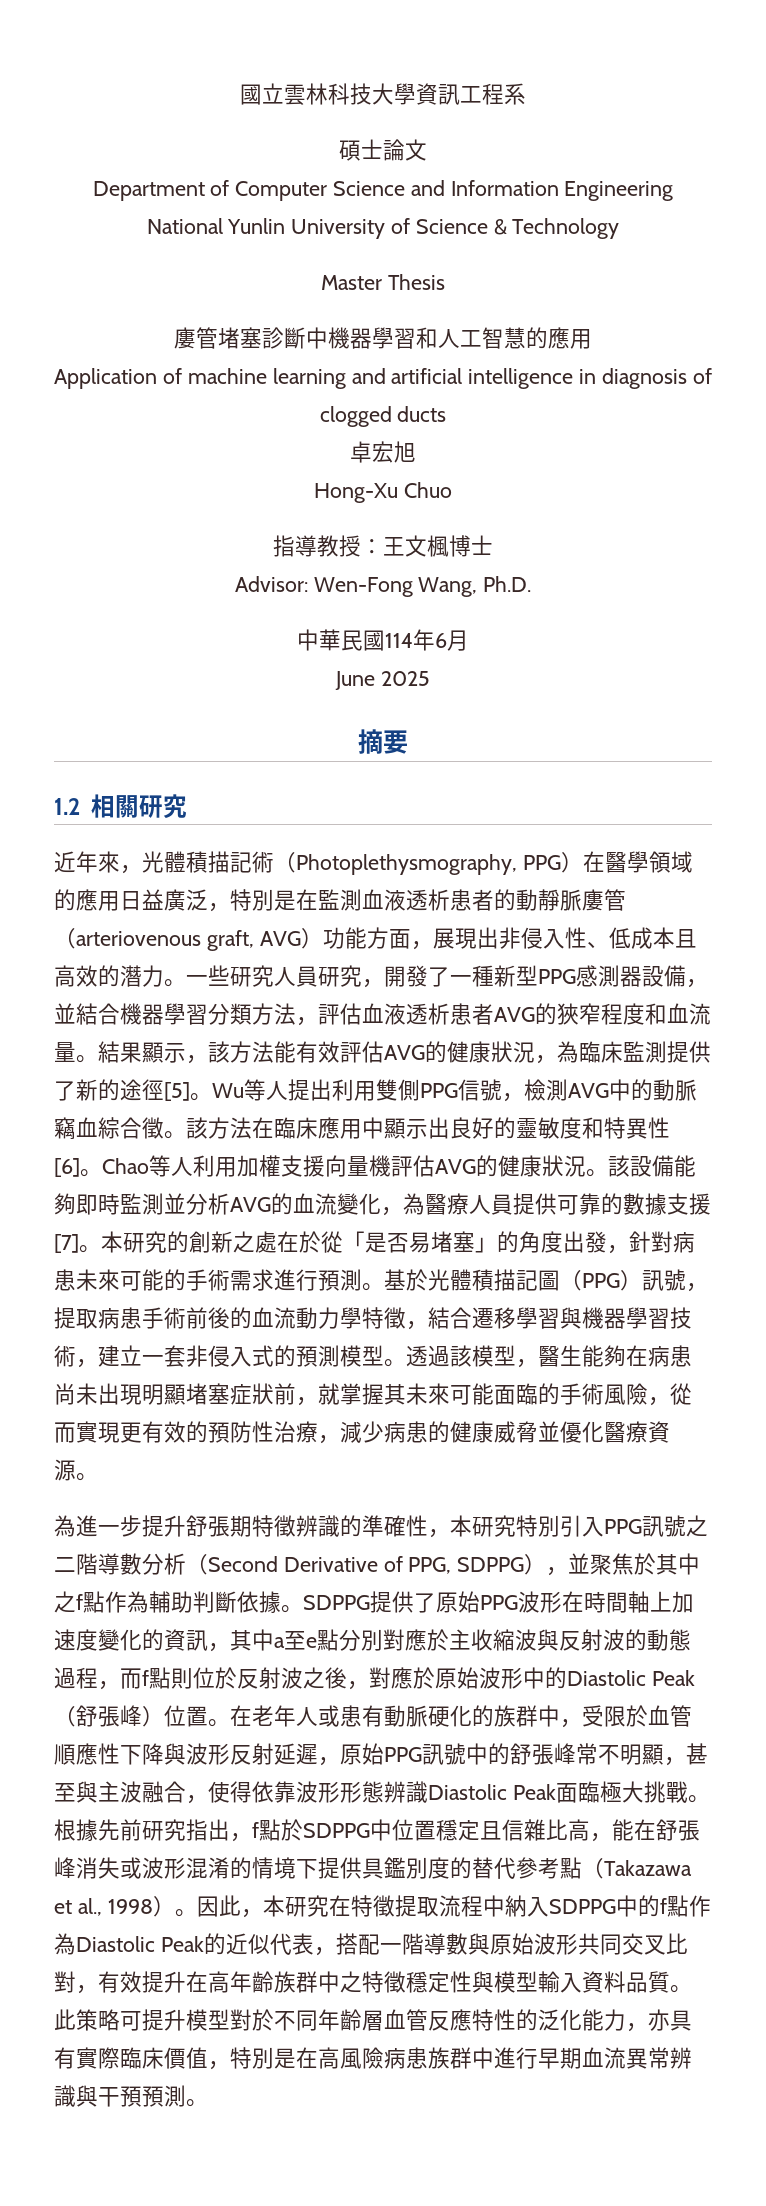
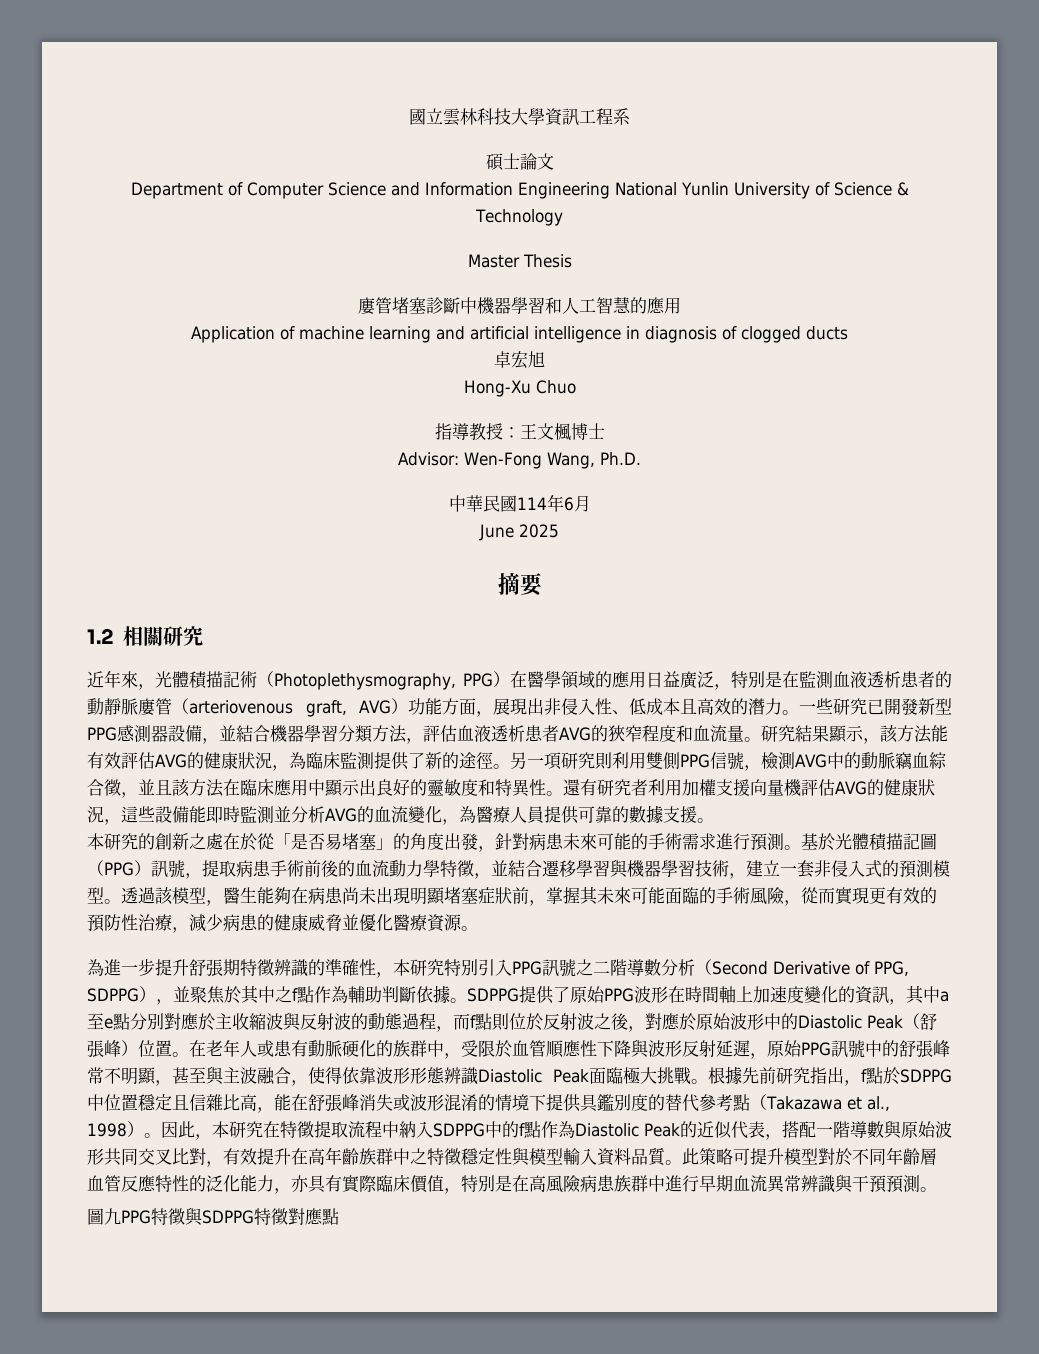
- 一些研究人員研究，開發了一種新型PPG感測器設備，並結合機器學習分類方法，評估血液透析患者AVG的狹窄程度和血流量。
+ 一些研究已開發新型PPG感測器設備，並結合機器學習分類方法，評估血液透析患者AVG的狹窄程度和血流量。
- 結果顯示，該方法能有效評估AVG的健康狀況，為臨床監測提供了新的途徑[5]。Wu等人提出利用雙側PPG信號，檢測AVG中的動脈竊血綜合徵。該方法在臨床應用中顯示出良好的靈敏度和特異性[6]。Chao等人利用加權支援向量機評估AVG的健康狀況。該設備能夠即時監測並分析AVG的血流變化，為醫療人員提供可靠的數據支援[7]。本研究的創新之處在於從「是否易堵塞」的角度出發，針對病患未來可能的手術需求進行預測。
+ 研究結果顯示，該方法能有效評估AVG的健康狀況，為臨床監測提供了新的途徑。另一項研究則利用雙側PPG信號，檢測AVG中的動脈竊血綜合徵，並且該方法在臨床應用中顯示出良好的靈敏度和特異性。還有研究者利用加權支援向量機評估AVG的健康狀況，這些設備能即時監測並分析AVG的血流變化，為醫療人員提供可靠的數據支援。
+ 本研究的創新之處在於從「是否易堵塞」的角度出發，針對病患未來可能的手術需求進行預測。
- 基於光體積描記圖（PPG）訊號，提取病患手術前後的血流動力學特徵，結合遷移學習與機器學習技術，建立一套非侵入式的預測模型。
+ 基於光體積描記圖（PPG）訊號，提取病患手術前後的血流動力學特徵，並結合遷移學習與機器學習技術，建立一套非侵入式的預測模型。
- 透過該模型，醫生能夠在病患尚未出現明顯堵塞症狀前，就掌握其未來可能面臨的手術風險，從而實現更有效的預防性治療，減少病患的健康威脅並優化醫療資源。
+ 透過該模型，醫生能夠在病患尚未出現明顯堵塞症狀前，掌握其未來可能面臨的手術風險，從而實現更有效的預防性治療，減少病患的健康威脅並優化醫療資源。
+ 圖九PPG特徵與SDPPG特徵對應點

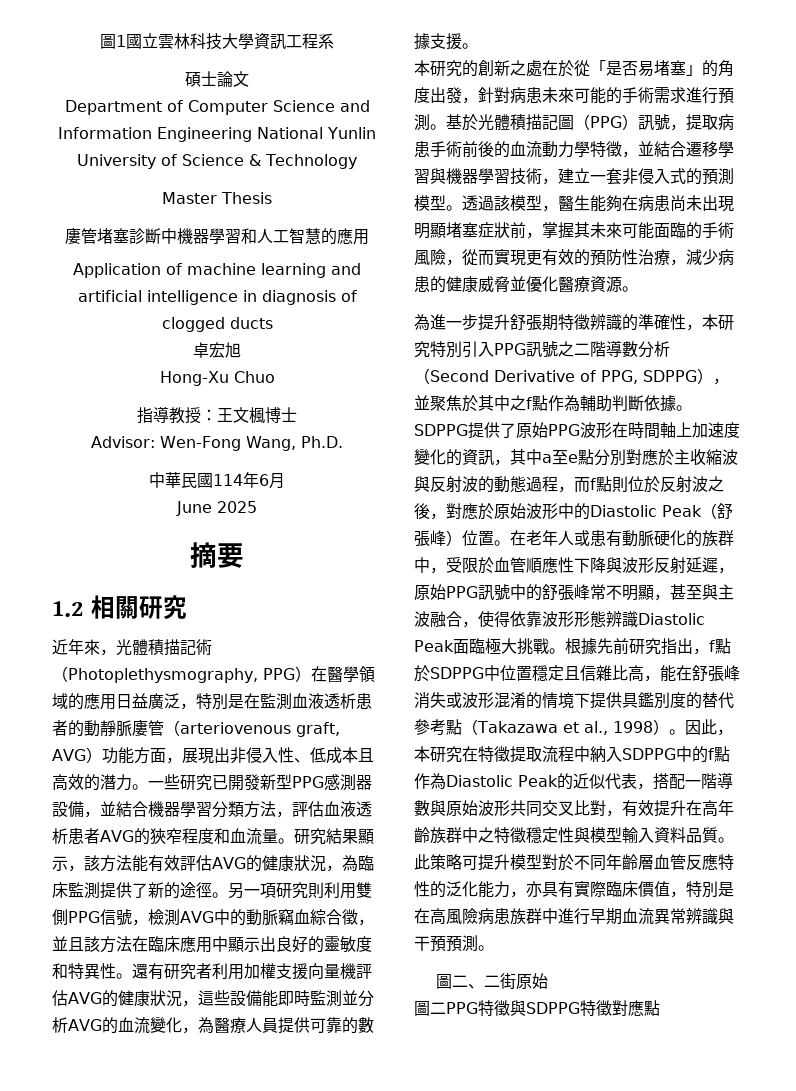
- 國立雲林科技大學資訊工程系
+ 圖1國立雲林科技大學資訊工程系
- 圖九PPG特徵與SDPPG特徵對應點
+ 圖二、二街原始
+ 圖二PPG特徵與SDPPG特徵對應點

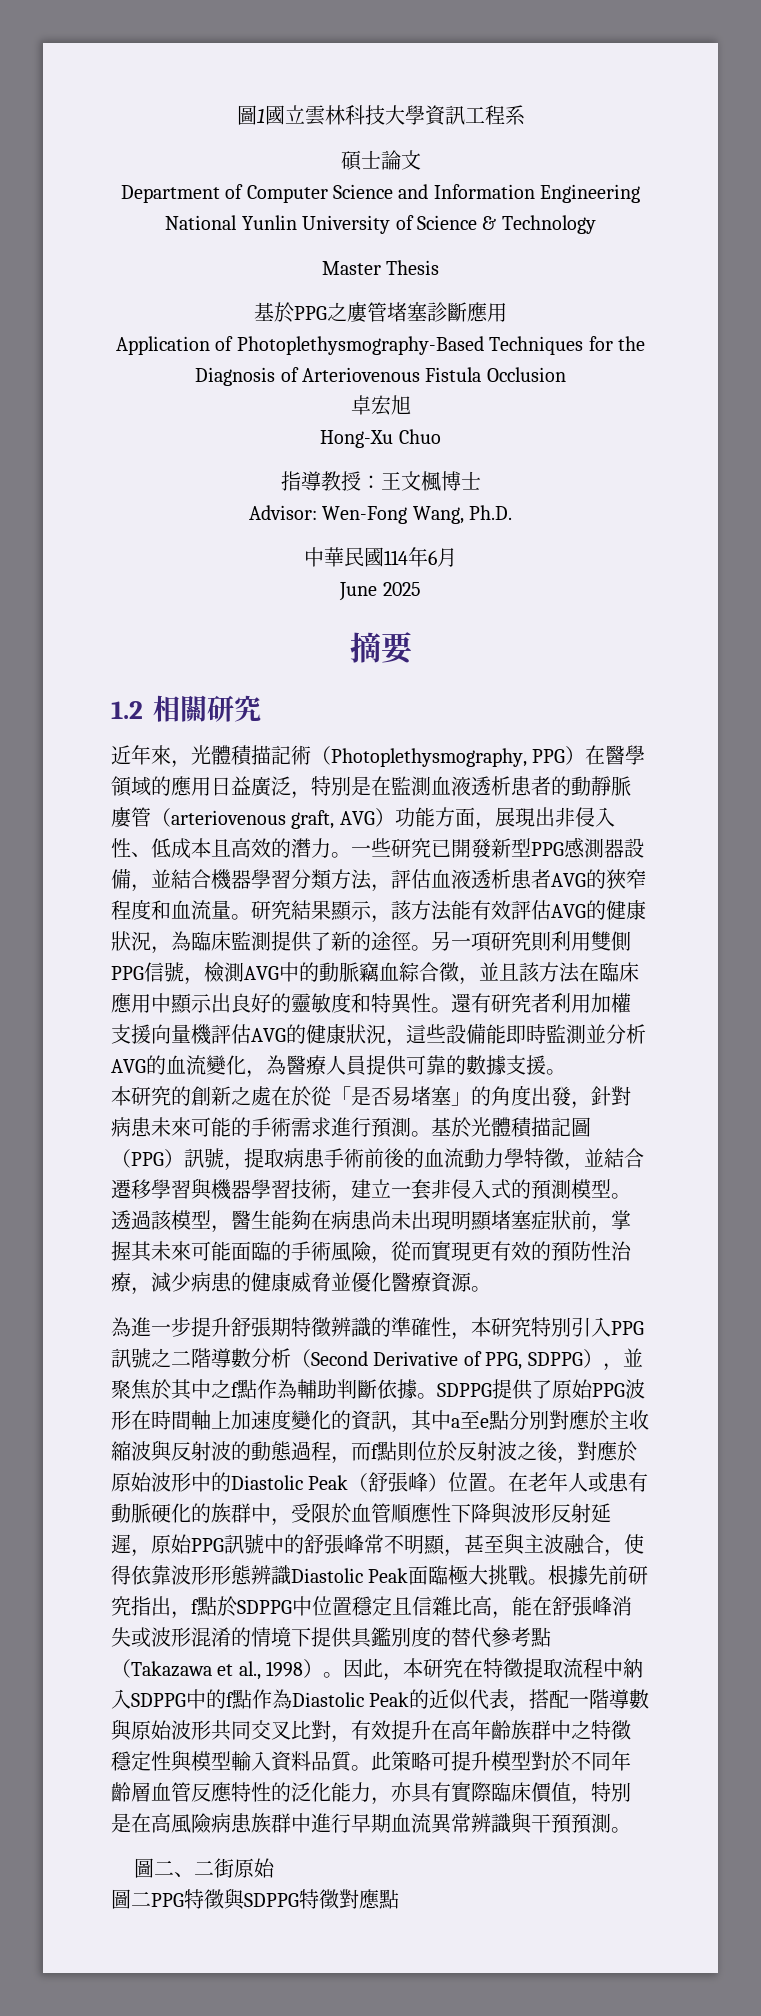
- 廔管堵塞診斷中機器學習和人工智慧的應用
- Application of machine learning and artificial intelligence in diagnosis of clogged ducts
+ 基於PPG之廔管堵塞診斷應用
+ Application of Photoplethysmography-Based Techniques for the Diagnosis of Arteriovenous Fistula Occlusion

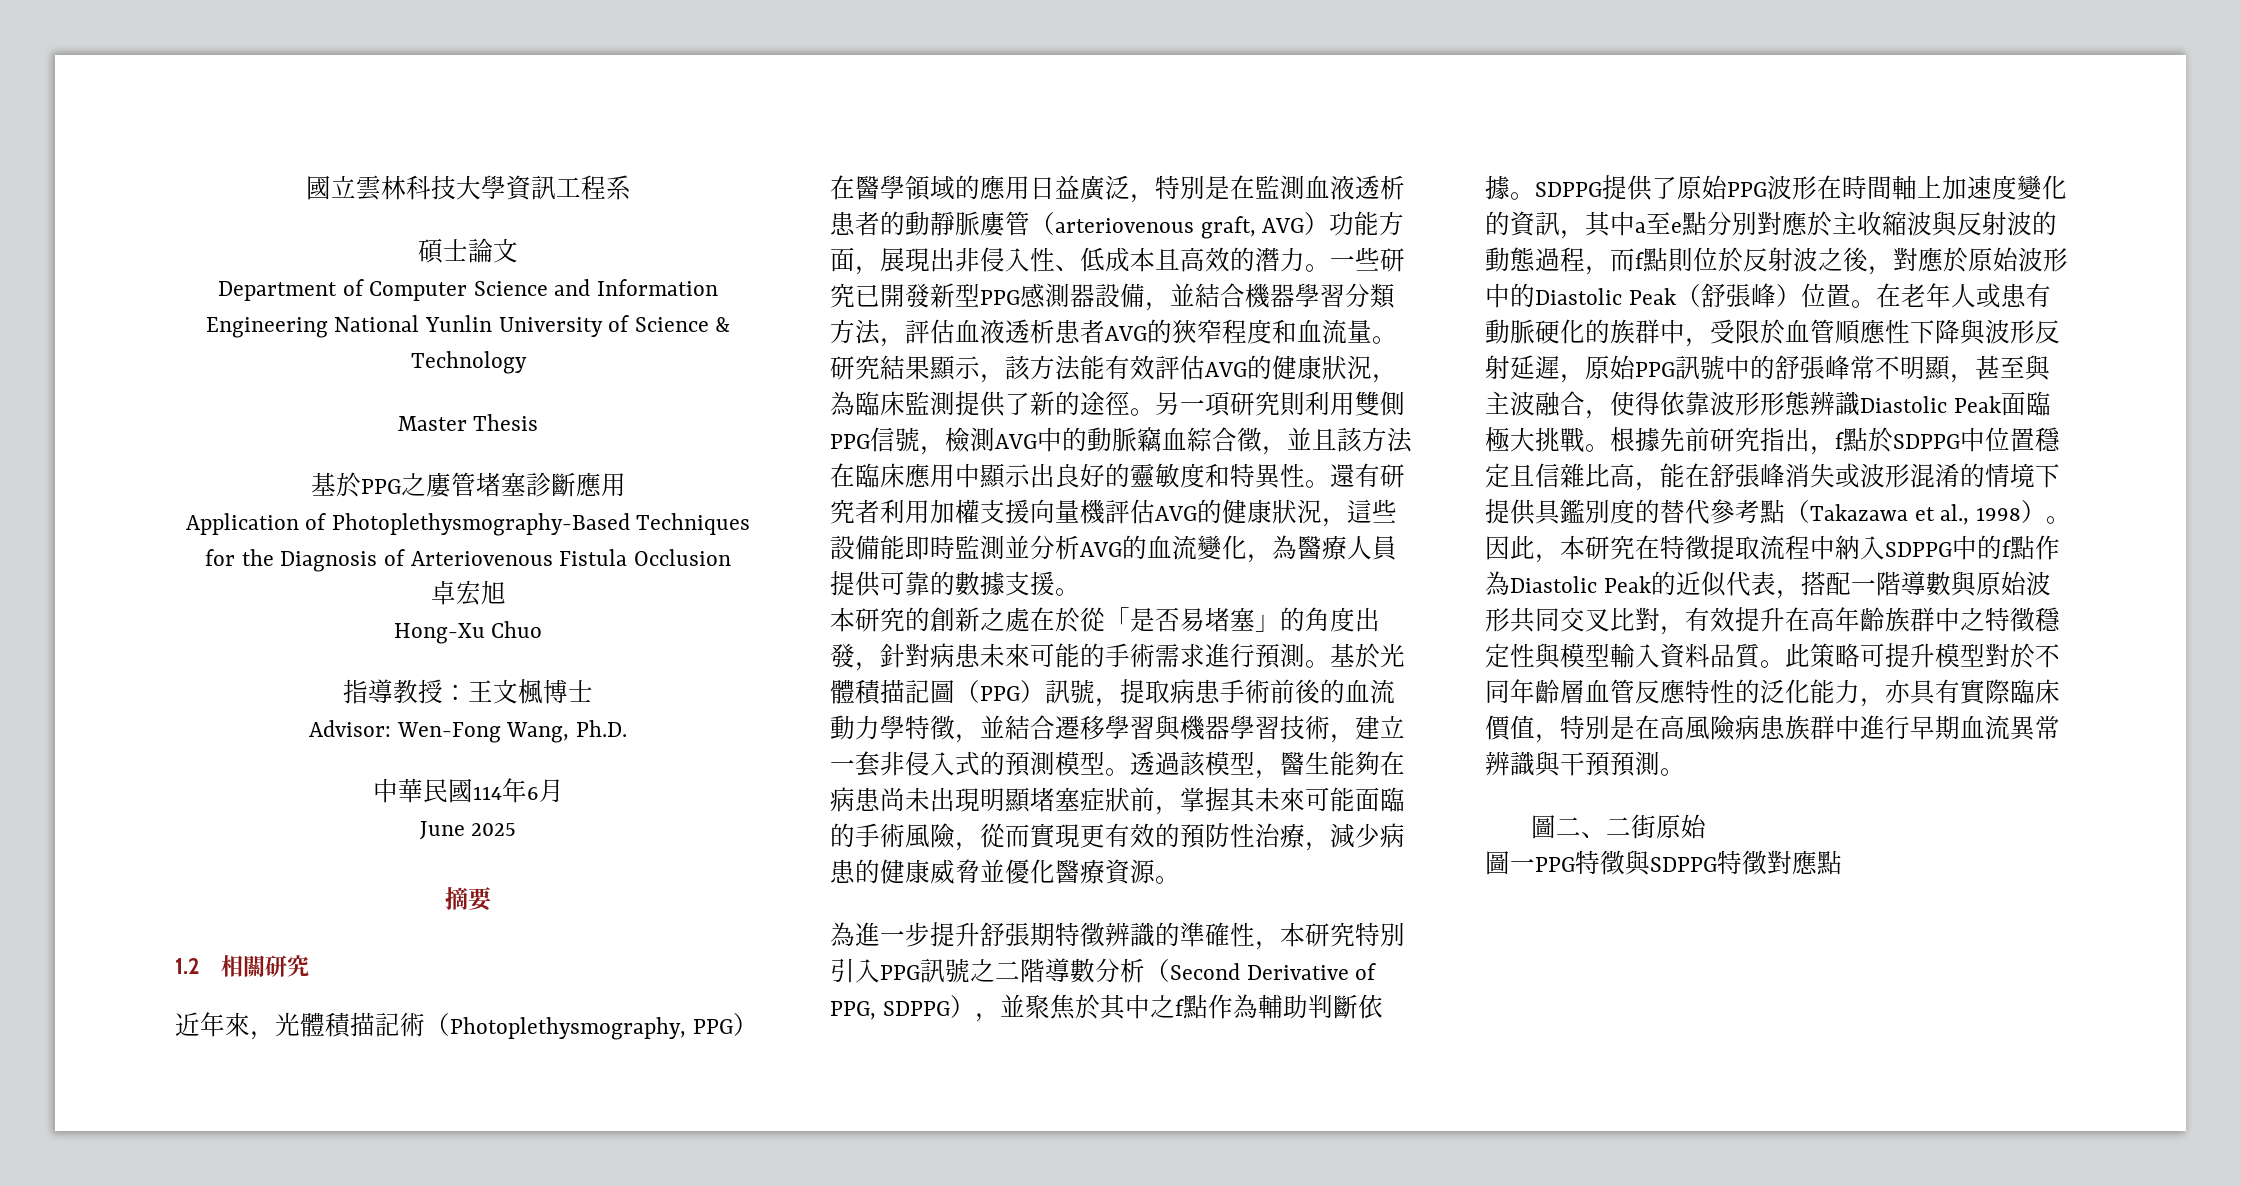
- 圖1國立雲林科技大學資訊工程系
+ 國立雲林科技大學資訊工程系
- 圖二PPG特徵與SDPPG特徵對應點
+ 圖一PPG特徵與SDPPG特徵對應點

